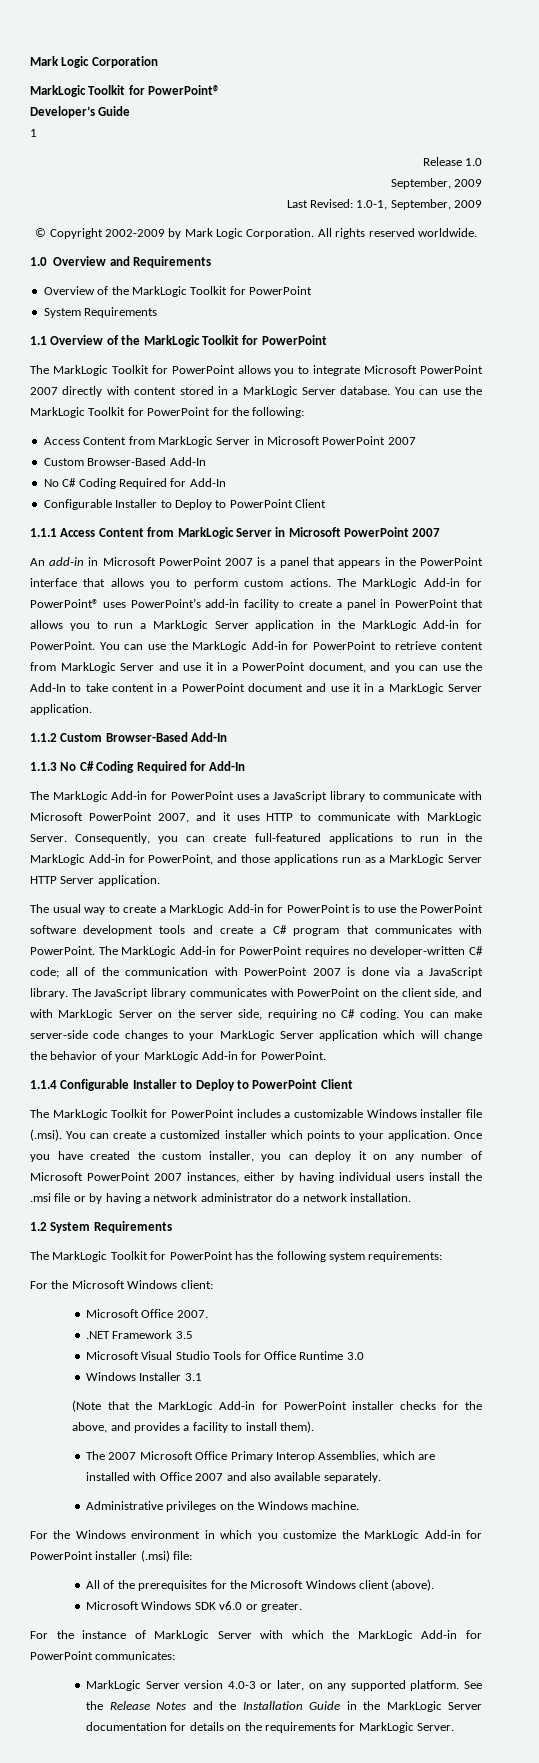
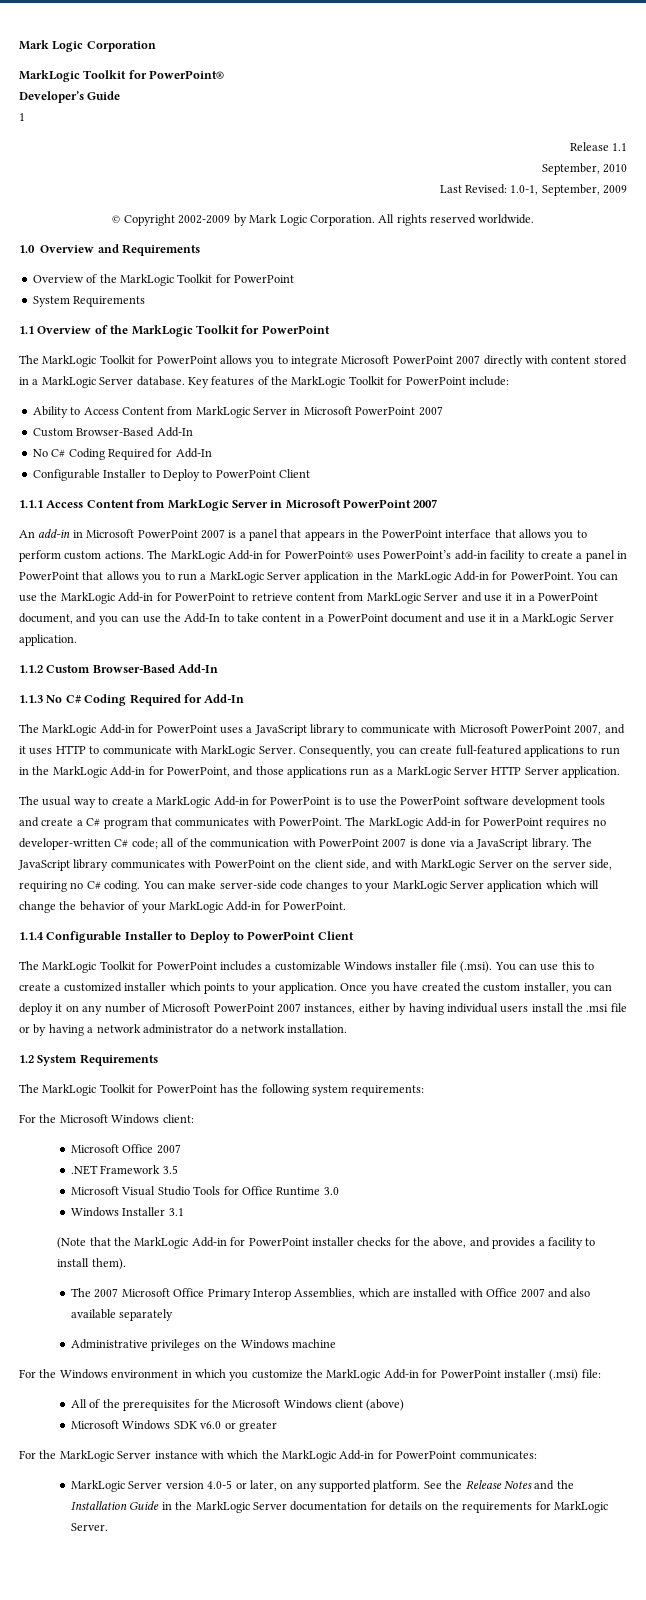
- Release 1.0
- September, 2009
+ Release 1.1
+ September, 2010
- You can use the MarkLogic Toolkit for PowerPoint for the following:
- Access Content from MarkLogic Server in Microsoft PowerPoint 2007
+ Key features of the MarkLogic Toolkit for PowerPoint include:
+ Ability to Access Content from MarkLogic Server in Microsoft PowerPoint 2007
- The MarkLogic Toolkit for PowerPoint includes a customizable Windows installer file (.msi). You can create a customized installer which points to your application.
+ The MarkLogic Toolkit for PowerPoint includes a customizable Windows installer file (.msi). You can use this to create a customized installer which points to your application.
- Microsoft Office 2007.
+ Microsoft Office 2007
- The 2007 Microsoft Office Primary Interop Assemblies, which are installed with Office 2007 and also available separately.
+ The 2007 Microsoft Office Primary Interop Assemblies, which are installed with Office 2007 and also available separately
- Administrative privileges on the Windows machine.
+ Administrative privileges on the Windows machine
- All of the prerequisites for the Microsoft Windows client (above).
+ All of the prerequisites for the Microsoft Windows client (above)
- Microsoft Windows SDK v6.0 or greater.
- For the instance of MarkLogic Server with which the MarkLogic Add-in for PowerPoint communicates:
+ Microsoft Windows SDK v6.0 or greater
+ For the MarkLogic Server instance with which the MarkLogic Add-in for PowerPoint communicates:
- MarkLogic Server version 4.0-3 or later, on any supported platform.
+ MarkLogic Server version 4.0-5 or later, on any supported platform.

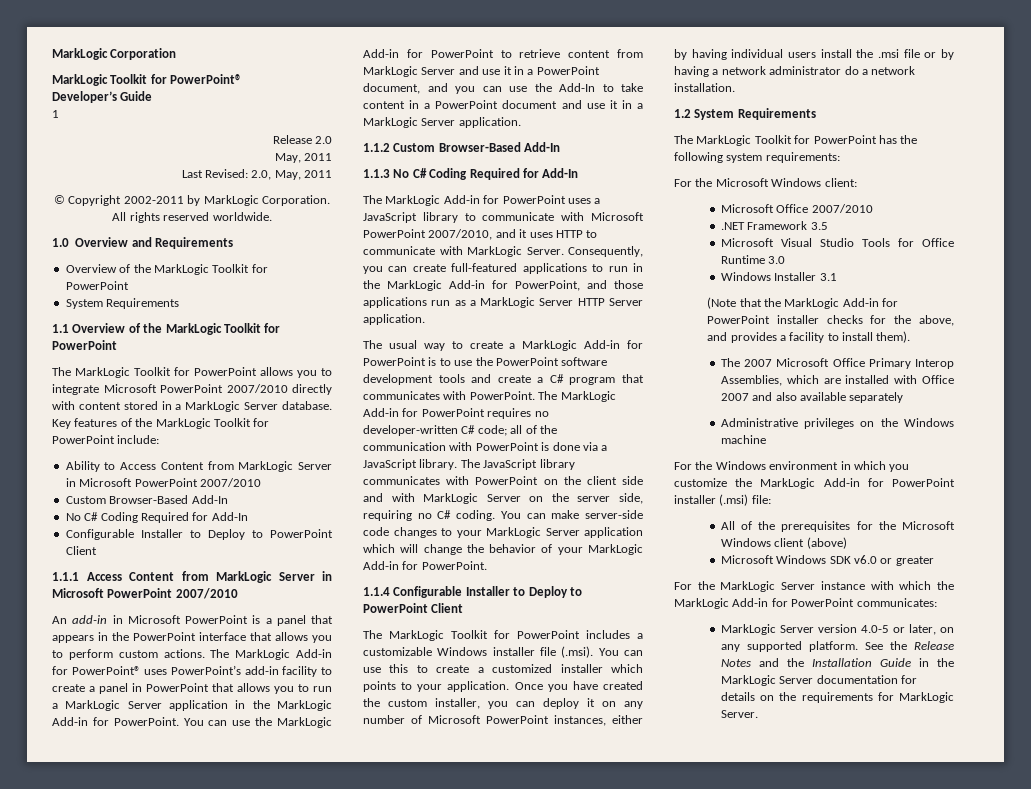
- Mark Logic Corporation
+ MarkLogic Corporation
- Release 1.1
- September, 2010
+ Release 2.0
+ May, 2011
- Last Revised: 1.0-1, September, 2009
+ Last Revised: 2.0, May, 2011
- © Copyright 2002-2009 by Mark Logic Corporation.
+ © Copyright 2002-2011 by MarkLogic Corporation.
- The MarkLogic Toolkit for PowerPoint allows you to integrate Microsoft PowerPoint 2007 directly with content stored in a MarkLogic Server database.
+ The MarkLogic Toolkit for PowerPoint allows you to integrate Microsoft PowerPoint 2007/2010 directly with content stored in a MarkLogic Server database.
- Ability to Access Content from MarkLogic Server in Microsoft PowerPoint 2007
+ Ability to Access Content from MarkLogic Server in Microsoft PowerPoint 2007/2010
- 1.1.1 Access Content from MarkLogic Server in Microsoft PowerPoint 2007
+ 1.1.1 Access Content from MarkLogic Server in Microsoft PowerPoint 2007/2010
- An add-in in Microsoft PowerPoint 2007 is a panel that appears in the PowerPoint interface that allows you to perform custom actions.
+ An add-in in Microsoft PowerPoint is a panel that appears in the PowerPoint interface that allows you to perform custom actions.
- The MarkLogic Add-in for PowerPoint uses a JavaScript library to communicate with Microsoft PowerPoint 2007, and it uses HTTP to communicate with MarkLogic Server.
+ The MarkLogic Add-in for PowerPoint uses a JavaScript library to communicate with Microsoft PowerPoint 2007/2010, and it uses HTTP to communicate with MarkLogic Server.
- The MarkLogic Add-in for PowerPoint requires no developer-written C# code; all of the communication with PowerPoint 2007 is done via a JavaScript library.
+ The MarkLogic Add-in for PowerPoint requires no developer-written C# code; all of the communication with PowerPoint is done via a JavaScript library.
- The JavaScript library communicates with PowerPoint on the client side, and with MarkLogic Server on the server side, requiring no C# coding.
+ The JavaScript library communicates with PowerPoint on the client side and with MarkLogic Server on the server side, requiring no C# coding.
- Once you have created the custom installer, you can deploy it on any number of Microsoft PowerPoint 2007 instances, either by having individual users install the .msi file or by having a network administrator do a network installation.
+ Once you have created the custom installer, you can deploy it on any number of Microsoft PowerPoint instances, either by having individual users install the .msi file or by having a network administrator do a network installation.
- Microsoft Office 2007
+ Microsoft Office 2007/2010

